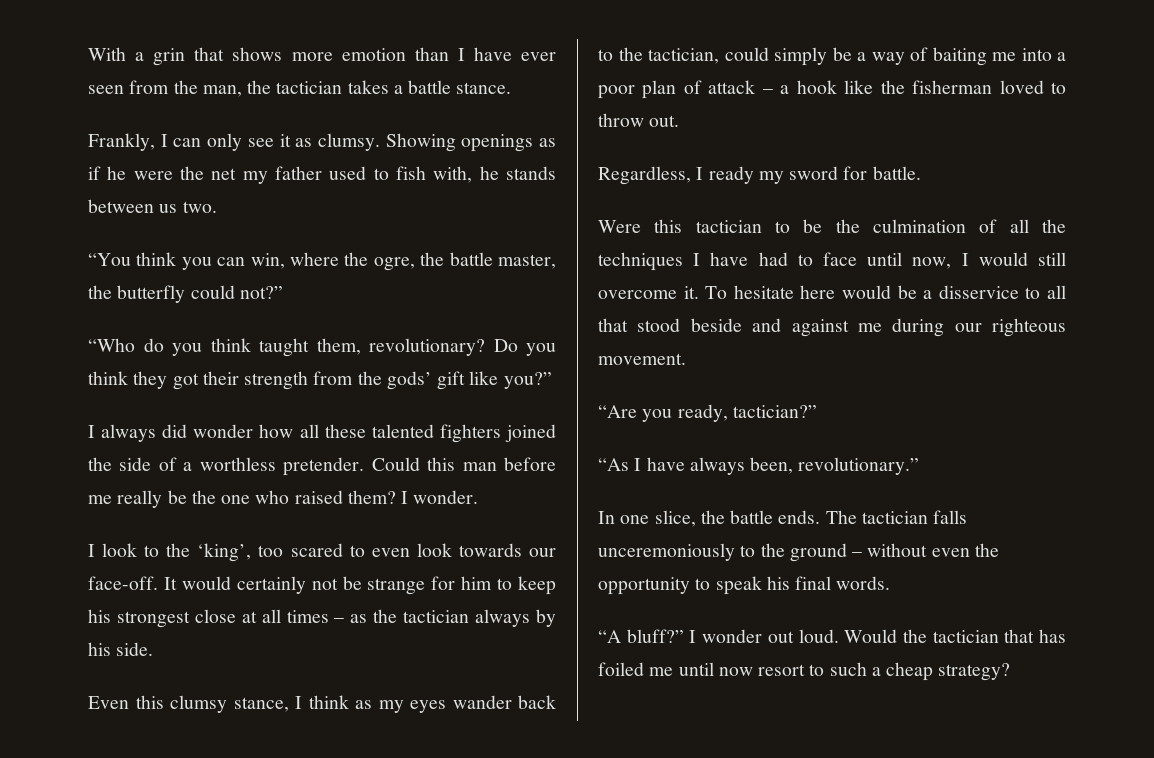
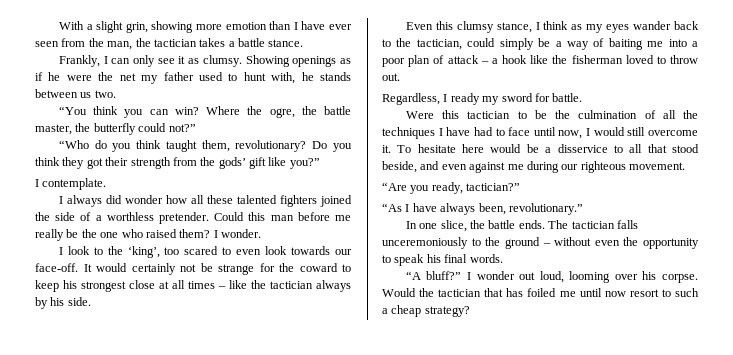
- With a grin that shows more emotion than I have ever seen from the man, the tactician takes a battle stance.
+ With a slight grin, showing more emotion than I have ever seen from the man, the tactician takes a battle stance.
- Showing openings as if he were the net my father used to fish with, he stands between us two.
+ Showing openings as if he were the net my father used to hunt with, he stands between us two.
- “You think you can win, where the ogre, the battle master, the butterfly could not?”
+ “You think you can win? Where the ogre, the battle master, the butterfly could not?”
+ I contemplate.
- It would certainly not be strange for him to keep his strongest close at all times – as the tactician always by his side.
+ It would certainly not be strange for the coward to keep his strongest close at all times – like the tactician always by his side.
- To hesitate here would be a disservice to all that stood beside and against me during our righteous movement.
+ To hesitate here would be a disservice to all that stood beside, and even against me during our righteous movement.
- I wonder out loud.
+ I wonder out loud, looming over his corpse.

